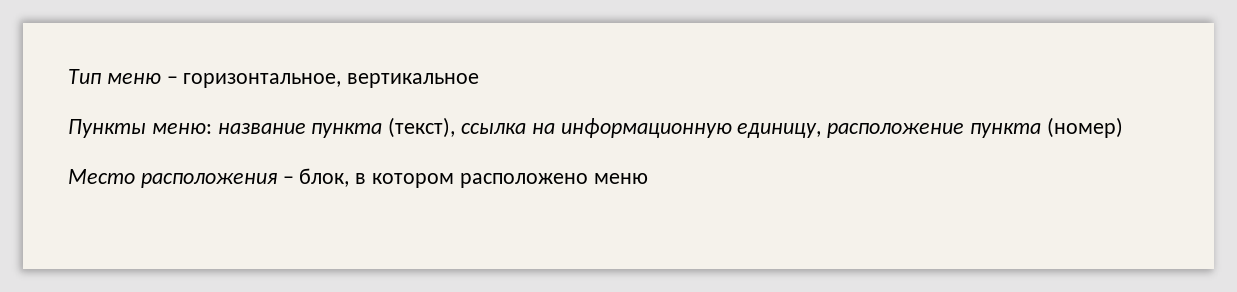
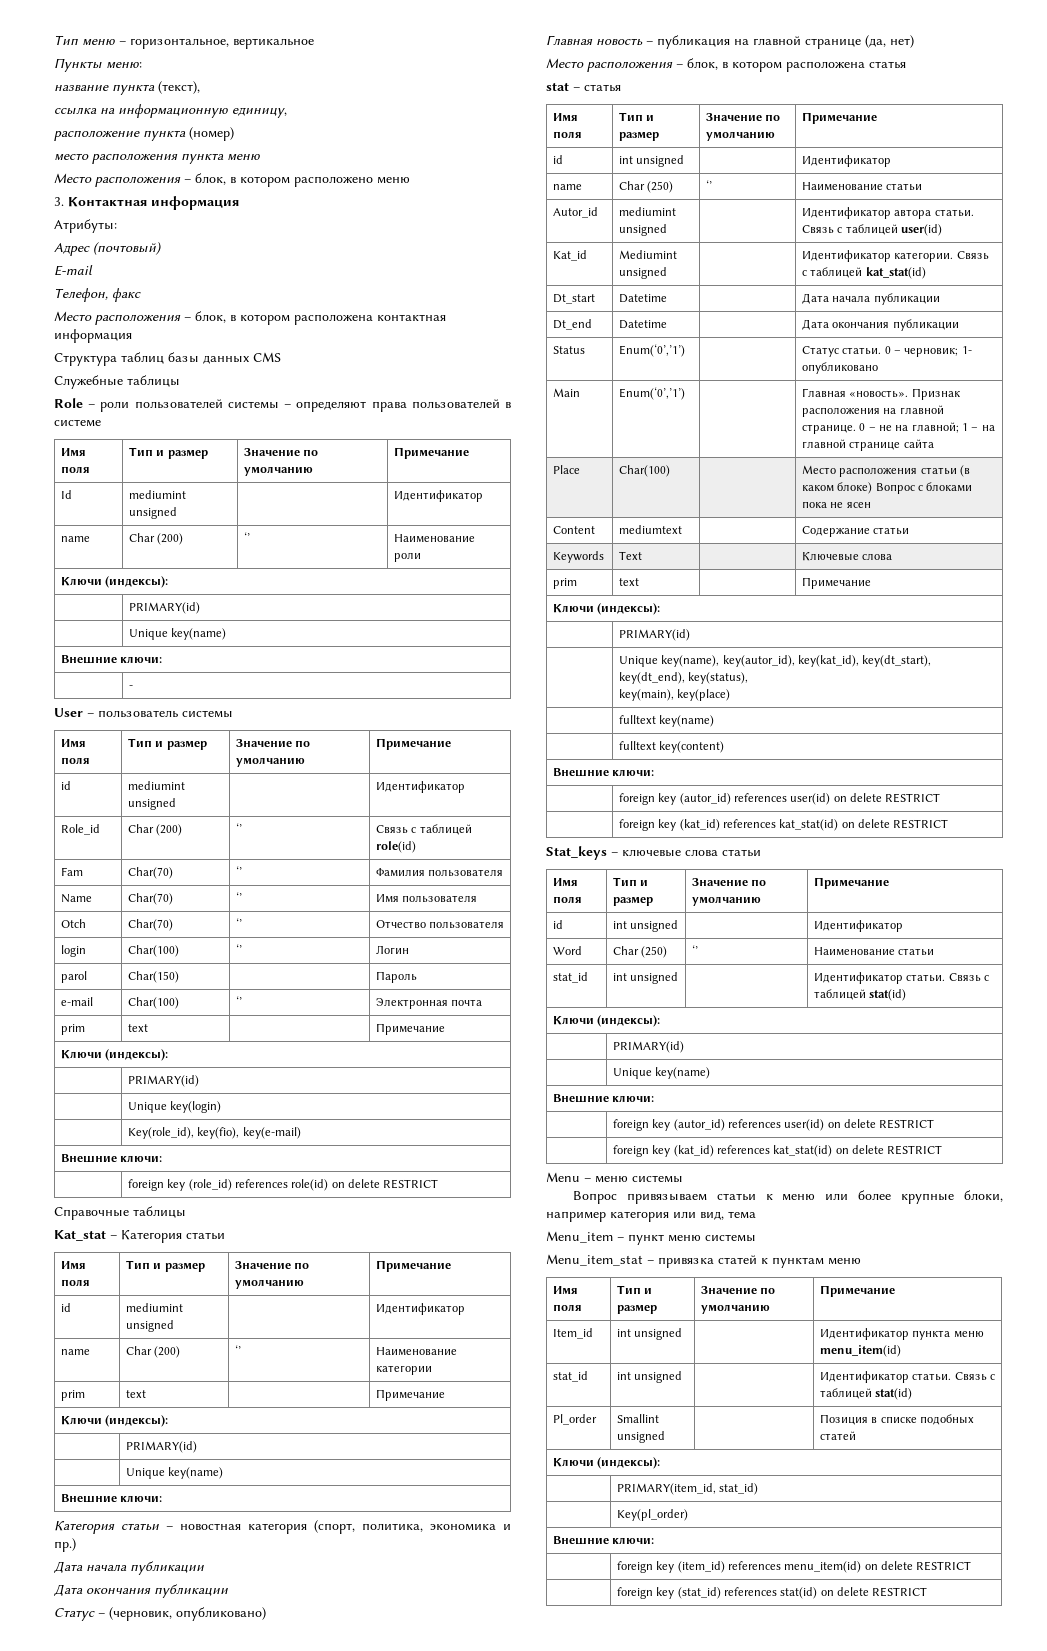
- Пункты меню: название пункта (текст), ссылка на информационную единицу, расположение пункта (номер)
+ Пункты меню:
+ название пункта (текст),
+ ссылка на информационную единицу,
+ расположение пункта (номер)
+ место расположения пункта меню
+ 3. Контактная информация
+ Атрибуты:
+ Адрес (почтовый)
+ E-mail
+ Телефон, факс
+ Место расположения – блок, в котором расположена контактная информация
+ Структура таблиц базы данных CMS
+ Служебные таблицы
+ Role – роли пользователей системы – определяют права пользователей в системе
+ Имя поля | Тип и размер | Значение по умолчанию | Примечание
+ Id | mediumint unsigned | | Идентификатор
+ name | Char (200) | ‘’ | Наименование роли
+ Ключи (индексы):
+ | PRIMARY(id)
+ | Unique key(name)
+ Внешние ключи:
+ | -
+ User – пользователь системы
+ Имя поля | Тип и размер | Значение по умолчанию | Примечание
+ id | mediumint unsigned | | Идентификатор
+ Role_id | Char (200) | ‘’ | Связь с таблицей role(id)
+ Fam | Char(70) | ‘’ | Фамилия пользователя
+ Name | Char(70) | ‘’ | Имя пользователя
+ Otch | Char(70) | ‘’ | Отчество пользователя
+ login | Char(100) | ‘’ | Логин
+ parol | Char(150) | | Пароль
+ e-mail | Char(100) | ‘’ | Электронная почта
+ prim | text | | Примечание
+ Ключи (индексы):
+ | PRIMARY(id)
+ | Unique key(login)
+ | Key(role_id), key(fio), key(e-mail)
+ Внешние ключи:
+ | foreign key (role_id) references role(id) on delete RESTRICT
+ Справочные таблицы
+ Kat_stat – Категория статьи
+ Имя поля | Тип и размер | Значение по умолчанию | Примечание
+ id | mediumint unsigned | | Идентификатор
+ name | Char (200) | ‘’ | Наименование категории
+ prim | text | | Примечание
+ Ключи (индексы):
+ | PRIMARY(id)
+ | Unique key(name)
+ Внешние ключи:
+ Категория статьи – новостная категория (спорт, политика, экономика и пр.)
+ Дата начала публикации
+ Дата окончания публикации
+ Статус – (черновик, опубликовано)
+ Главная новость – публикация на главной странице (да, нет)
+ Место расположения – блок, в котором расположена статья
+ stat – статья
+ Имя поля | Тип и размер | Значение по умолчанию | Примечание
+ id | int unsigned | | Идентификатор
+ name | Char (250) | ‘’ | Наименование статьи
+ Autor_id | mediumint unsigned | | Идентификатор автора статьи. Связь с таблицей user(id)
+ Kat_id | Mediumint unsigned | | Идентификатор категории. Связь с таблицей kat_stat(id)
+ Dt_start | Datetime | | Дата начала публикации
+ Dt_end | Datetime | | Дата окончания публикации
+ Status | Enum(‘0’,’1’) | | Статус статьи. 0 – черновик; 1- опубликовано
+ Main | Enum(‘0’,’1’) | | Главная «новость». Признак расположения на главной странице. 0 – не на главной; 1 – на главной странице сайта
+ Place | Char(100) | | Место расположения статьи (в каком блоке) Вопрос с блоками пока не ясен
+ Content | mediumtext | | Содержание статьи
+ Keywords | Text | | Ключевые слова
+ prim | text | | Примечание
+ Ключи (индексы):
+ | PRIMARY(id)
+ | Unique key(name), key(autor_id), key(kat_id), key(dt_start), key(dt_end), key(status),
+ key(main), key(place)
+ | fulltext key(name)
+ | fulltext key(content)
+ Внешние ключи:
+ | foreign key (autor_id) references user(id) on delete RESTRICT
+ | foreign key (kat_id) references kat_stat(id) on delete RESTRICT
+ Stat_keys – ключевые слова статьи
+ Имя поля | Тип и размер | Значение по умолчанию | Примечание
+ id | int unsigned | | Идентификатор
+ Word | Char (250) | ‘’ | Наименование статьи
+ stat_id | int unsigned | | Идентификатор статьи. Связь с таблицей stat(id)
+ Ключи (индексы):
+ | PRIMARY(id)
+ | Unique key(name)
+ Внешние ключи:
+ | foreign key (autor_id) references user(id) on delete RESTRICT
+ | foreign key (kat_id) references kat_stat(id) on delete RESTRICT
+ Menu – меню системы
+ Вопрос привязываем статьи к меню или более крупные блоки, например категория или вид, тема
+ Menu_item – пункт меню системы
+ Menu_item_stat – привязка статей к пунктам меню
+ Имя поля | Тип и размер | Значение по умолчанию | Примечание
+ Item_id | int unsigned | | Идентификатор пункта меню menu_item(id)
+ stat_id | int unsigned | | Идентификатор статьи. Связь с таблицей stat(id)
+ Pl_order | Smallint unsigned | | Позиция в списке подобных статей
+ Ключи (индексы):
+ | PRIMARY(item_id, stat_id)
+ | Key(pl_order)
+ Внешние ключи:
+ | foreign key (item_id) references menu_item(id) on delete RESTRICT
+ | foreign key (stat_id) references stat(id) on delete RESTRICT

